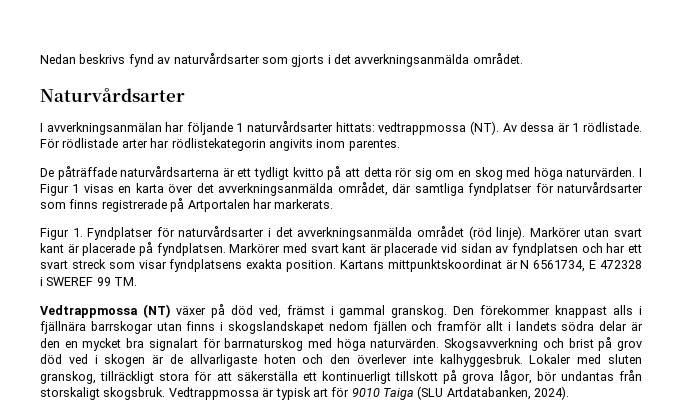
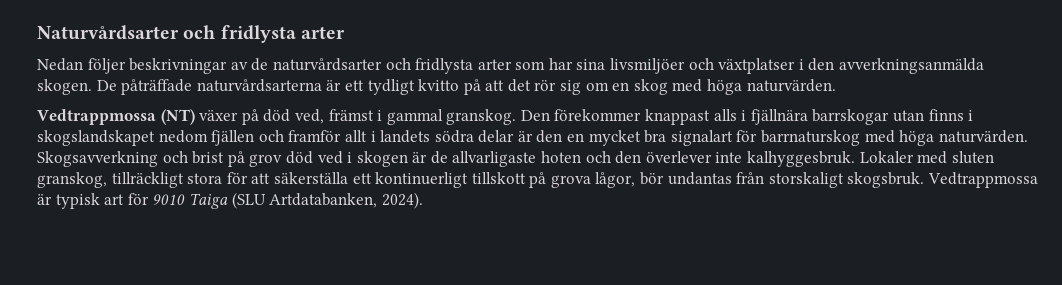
- Nedan beskrivs fynd av naturvårdsarter som gjorts i det avverkningsanmälda området.
- Naturvårdsarter
- I avverkningsanmälan har följande 1 naturvårdsarter hittats: vedtrappmossa (NT). Av dessa är 1 rödlistade. För rödlistade arter har rödlistekategorin angivits inom parentes.
- De påträffade naturvårdsarterna är ett tydligt kvitto på att detta rör sig om en skog med höga naturvärden. I Figur 1 visas en karta över det avverkningsanmälda området, där samtliga fyndplatser för naturvårdsarter som finns registrerade på Artportalen har markerats.
- Figur 1. Fyndplatser för naturvårdsarter i det avverkningsanmälda området (röd linje). Markörer utan svart kant är placerade på fyndplatsen. Markörer med svart kant är placerade vid sidan av fyndplatsen och har ett svart streck som visar fyndplatsens exakta position. Kartans mittpunktskoordinat är N 6561734, E 472328 i SWEREF 99 TM.
+ Naturvårdsarter och fridlysta arter
+ Nedan följer beskrivningar av de naturvårdsarter och fridlysta arter som har sina livsmiljöer och växtplatser i den avverkningsanmälda skogen. De påträffade naturvårdsarterna är ett tydligt kvitto på att det rör sig om en skog med höga naturvärden.

